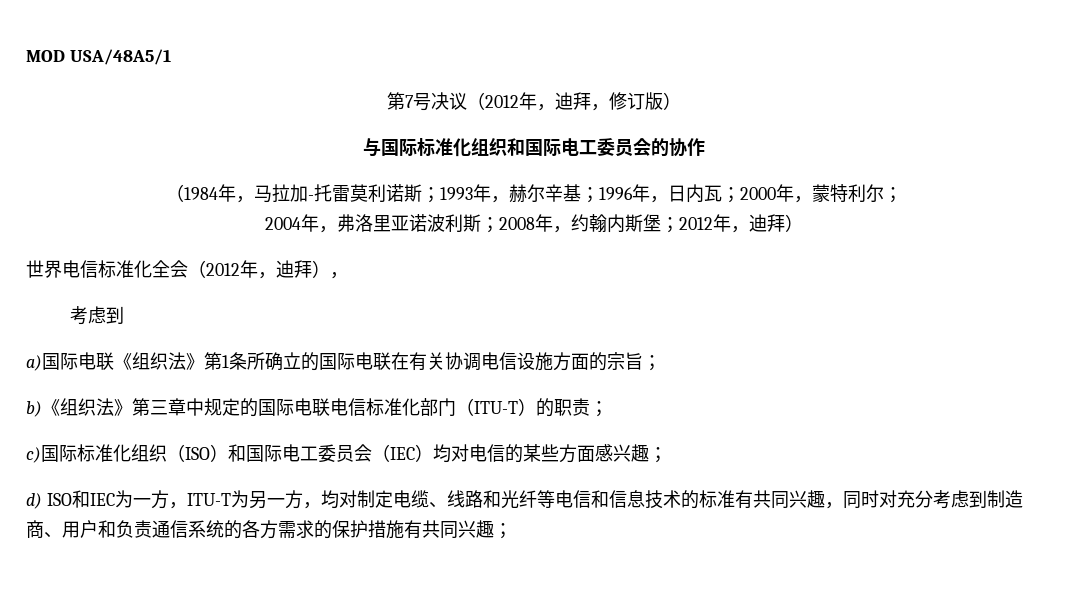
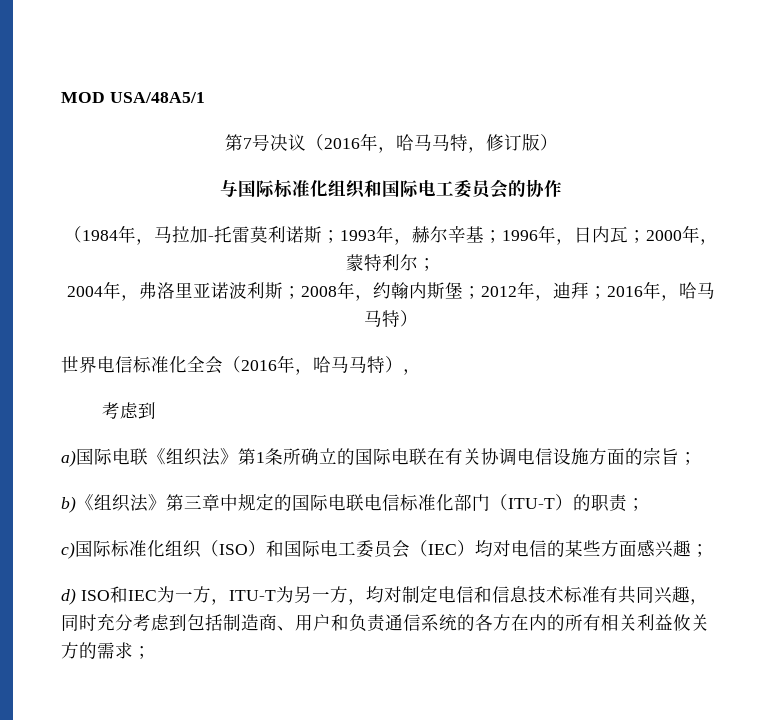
- 第7号决议（2012年，迪拜，修订版）
+ 第7号决议（2016年，哈马马特，修订版）
- 2004年，弗洛里亚诺波利斯；2008年，约翰内斯堡；2012年，迪拜）
+ 2004年，弗洛里亚诺波利斯；2008年，约翰内斯堡；2012年，迪拜；2016年，哈马马特）
- 世界电信标准化全会（2012年，迪拜），
+ 世界电信标准化全会（2016年，哈马马特），
- d) ISO和IEC为一方，ITU-T为另一方，均对制定电缆、线路和光纤等电信和信息技术的标准有共同兴趣，同时对充分考虑到制造商、用户和负责通信系统的各方需求的保护措施有共同兴趣；
+ d) ISO和IEC为一方，ITU-T为另一方，均对制定电信和信息技术标准有共同兴趣，同时充分考虑到包括制造商、用户和负责通信系统的各方在内的所有相关利益攸关方的需求；

